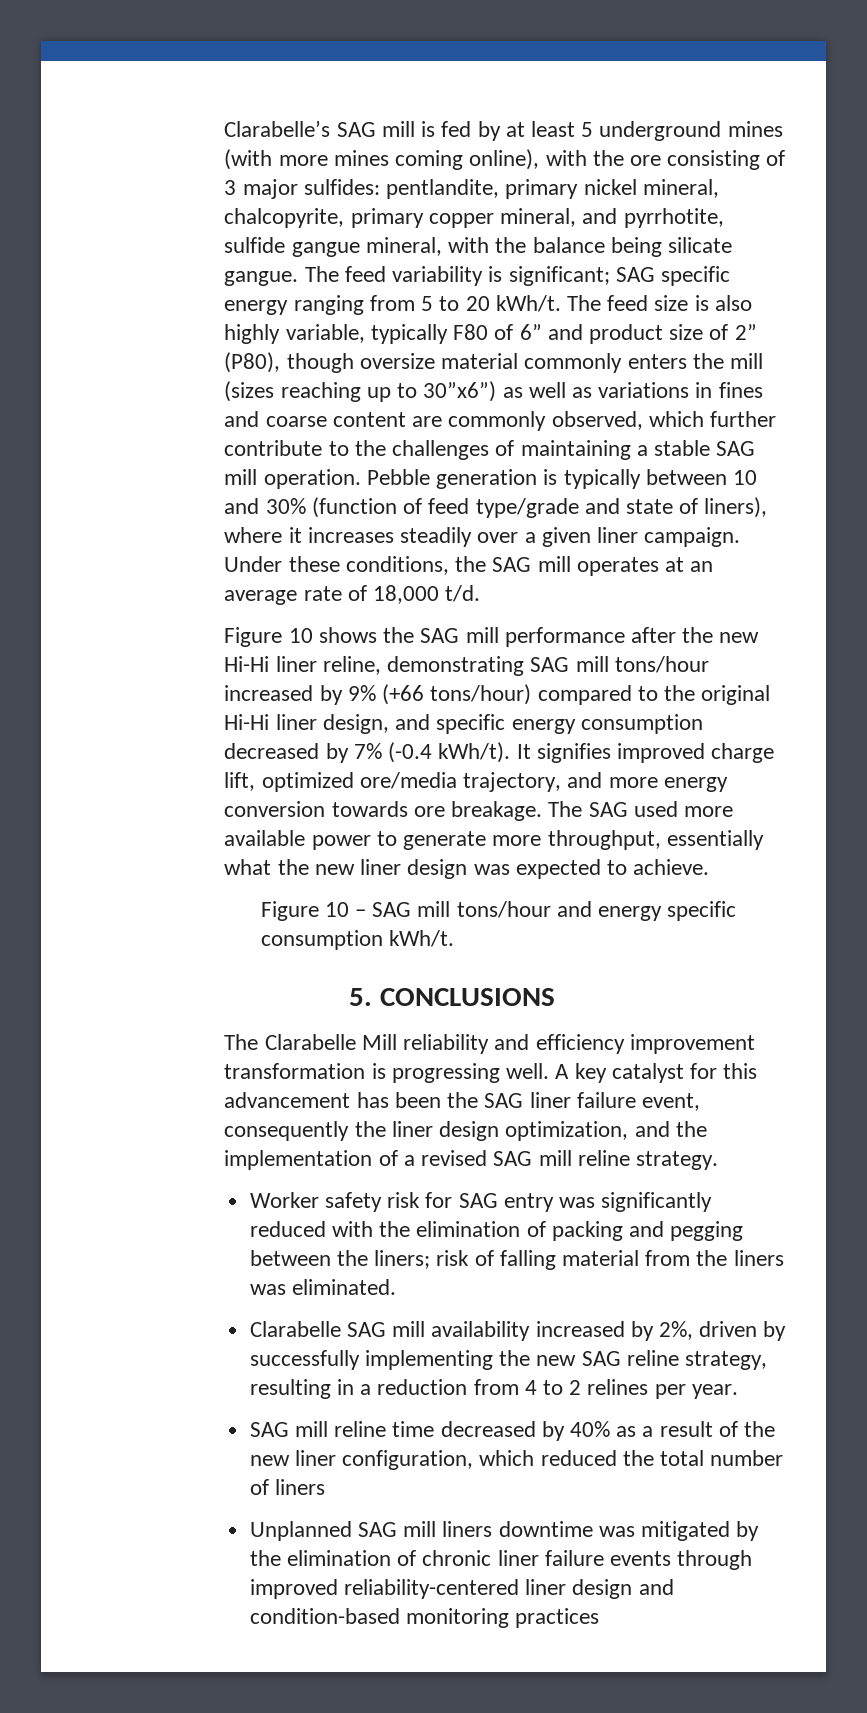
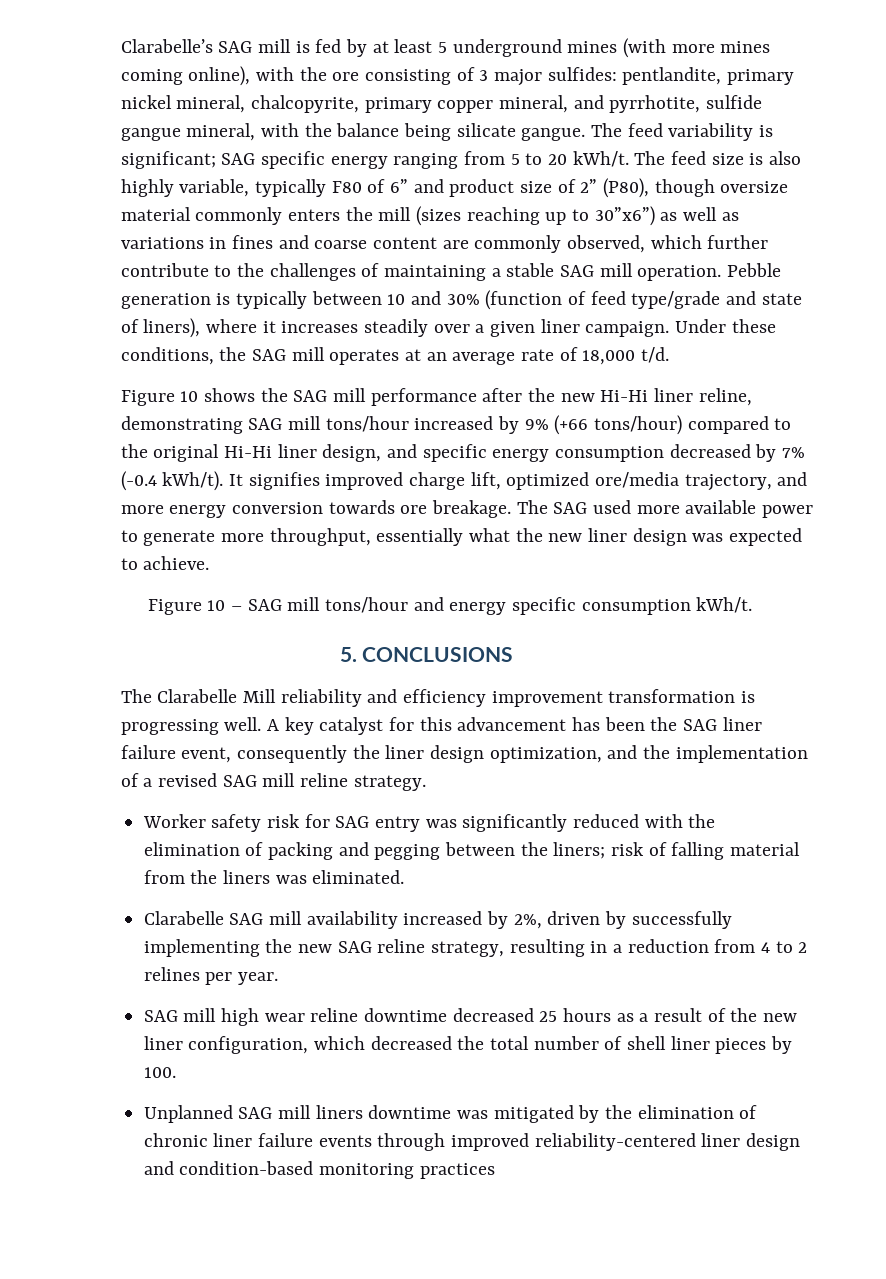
- SAG mill reline time decreased by 40% as a result of the new liner configuration, which reduced the total number of liners
+ SAG mill high wear reline downtime decreased 25 hours as a result of the new liner configuration, which decreased the total number of shell liner pieces by 100.

